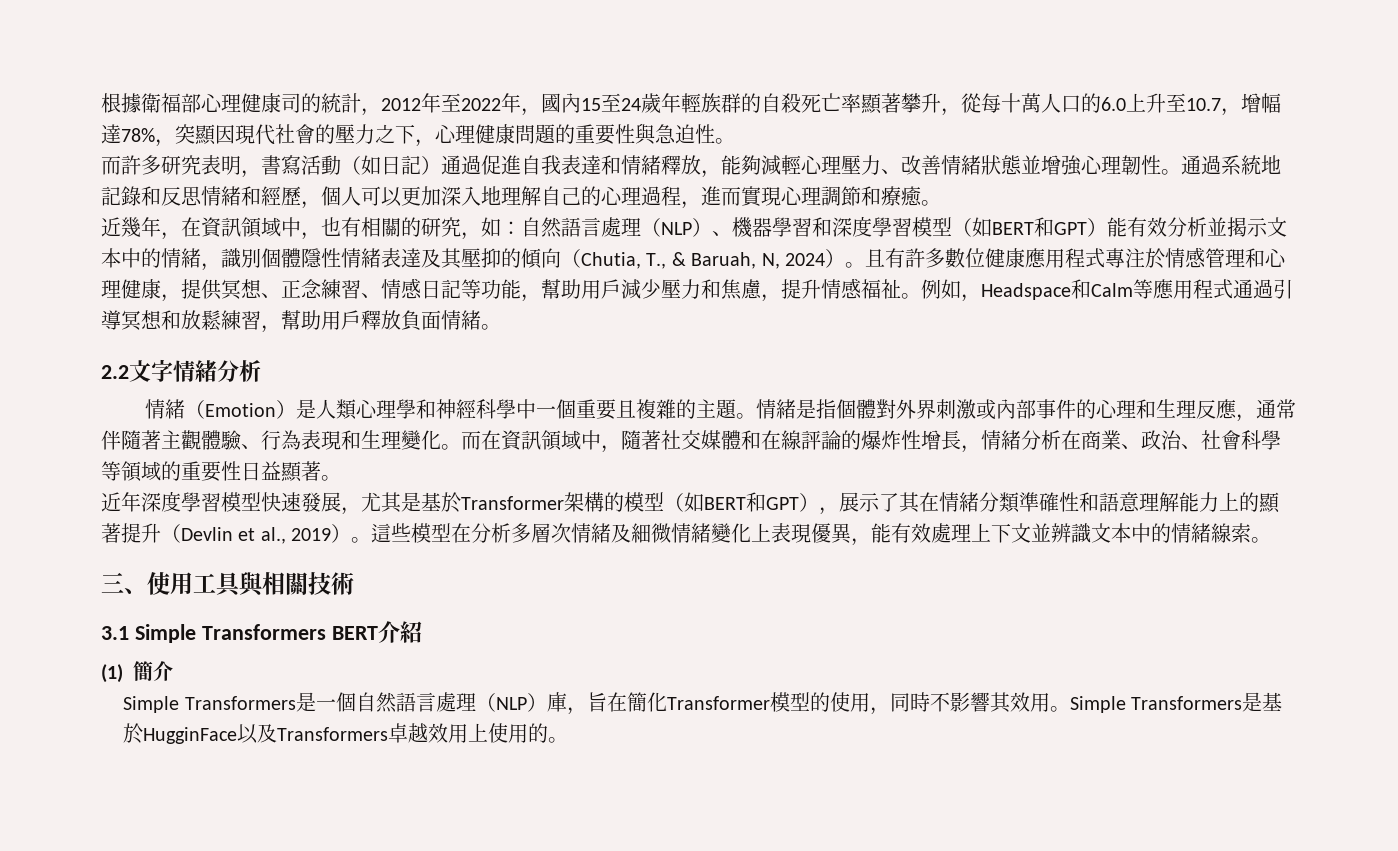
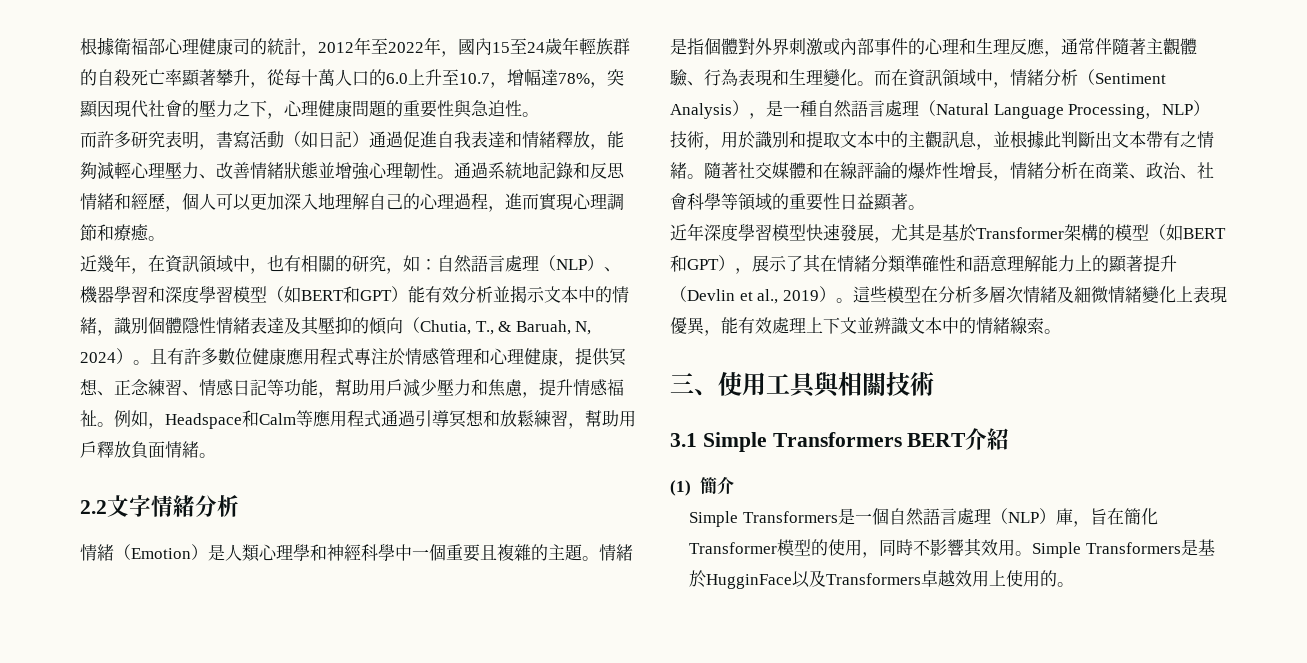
- 而在資訊領域中，隨著社交媒體和在線評論的爆炸性增長，情緒分析在商業、政治、社會科學等領域的重要性日益顯著。
+ 而在資訊領域中，情緒分析（Sentiment Analysis），是一種自然語言處理（Natural Language Processing，NLP）技術，用於識別和提取文本中的主觀訊息，並根據此判斷出文本帶有之情緒。隨著社交媒體和在線評論的爆炸性增長，情緒分析在商業、政治、社會科學等領域的重要性日益顯著。

